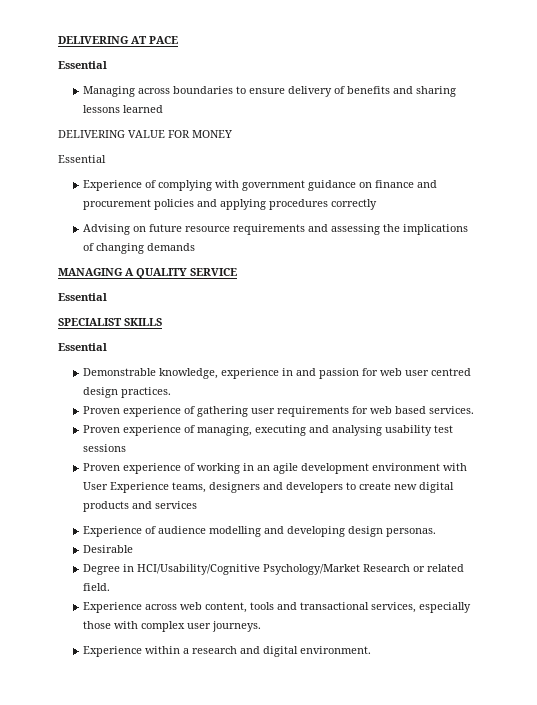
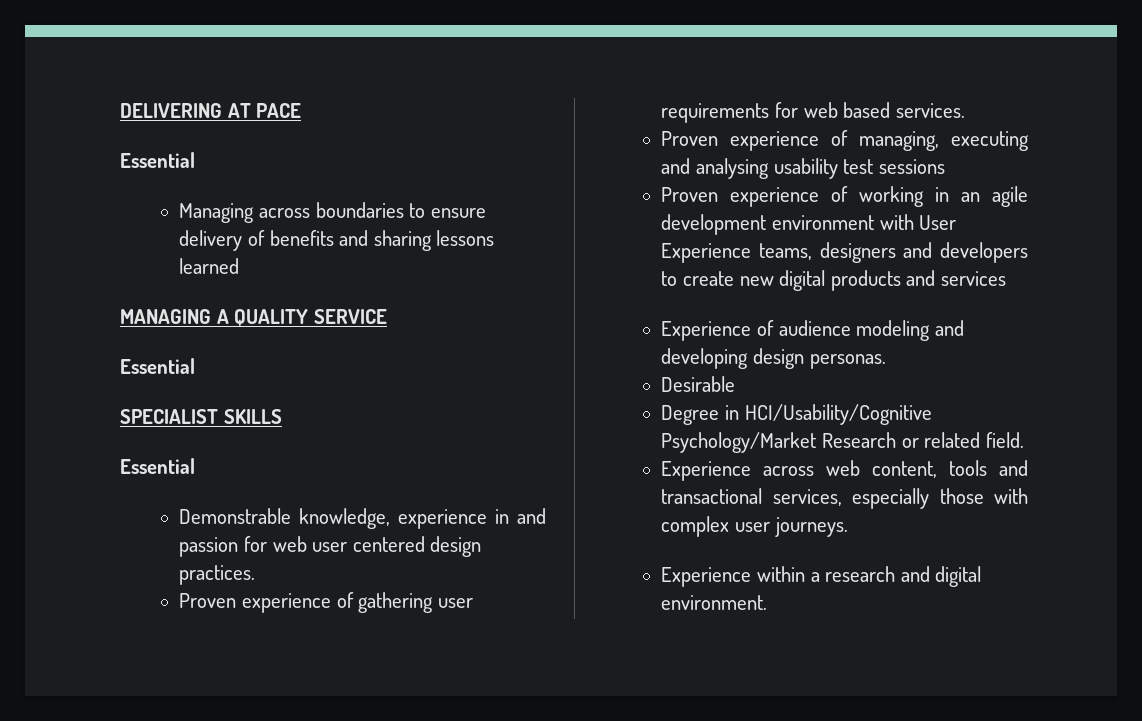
- DELIVERING VALUE FOR MONEY
- Essential
- Experience of complying with government guidance on finance and procurement policies and applying procedures correctly
- Advising on future resource requirements and assessing the implications of changing demands
- Demonstrable knowledge, experience in and passion for web user centred design practices.
+ Demonstrable knowledge, experience in and passion for web user centered design practices.
- Experience of audience modelling and developing design personas.
+ Experience of audience modeling and developing design personas.

